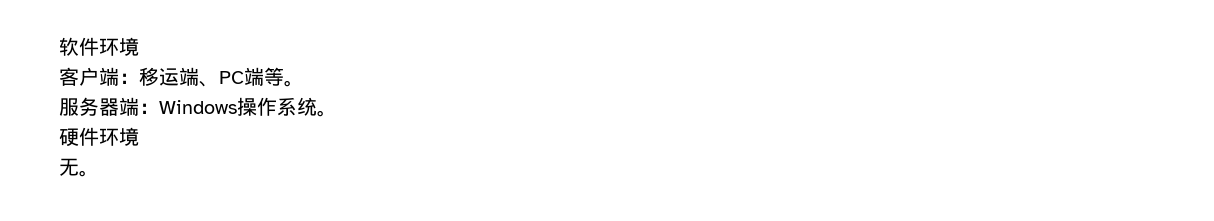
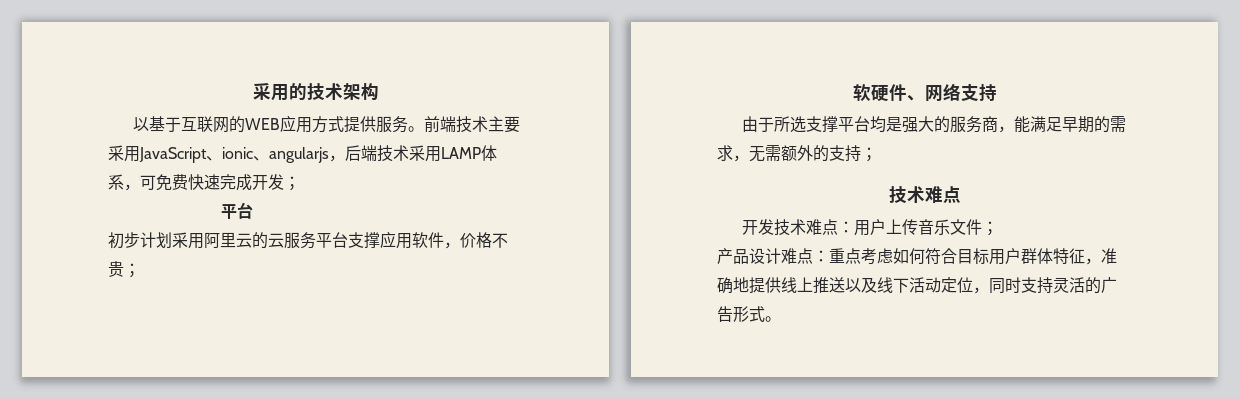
- 软件环境
- 客户端：移运端、PC端等。
- 服务器端：Windows操作系统。
- 硬件环境
- 无。
+ 采用的技术架构
+ 以基于互联网的WEB应用方式提供服务。前端技术主要采用JavaScript、ionic、angularjs，后端技术采用LAMP体系，可免费快速完成开发；
+ 平台
+ 初步计划采用阿里云的云服务平台支撑应用软件，价格不贵；
+ 软硬件、网络支持
+ 由于所选支撑平台均是强大的服务商，能满足早期的需求，无需额外的支持；
+ 技术难点
+ 开发技术难点：用户上传音乐文件；
+ 产品设计难点：重点考虑如何符合目标用户群体特征，准确地提供线上推送以及线下活动定位，同时支持灵活的广告形式。

